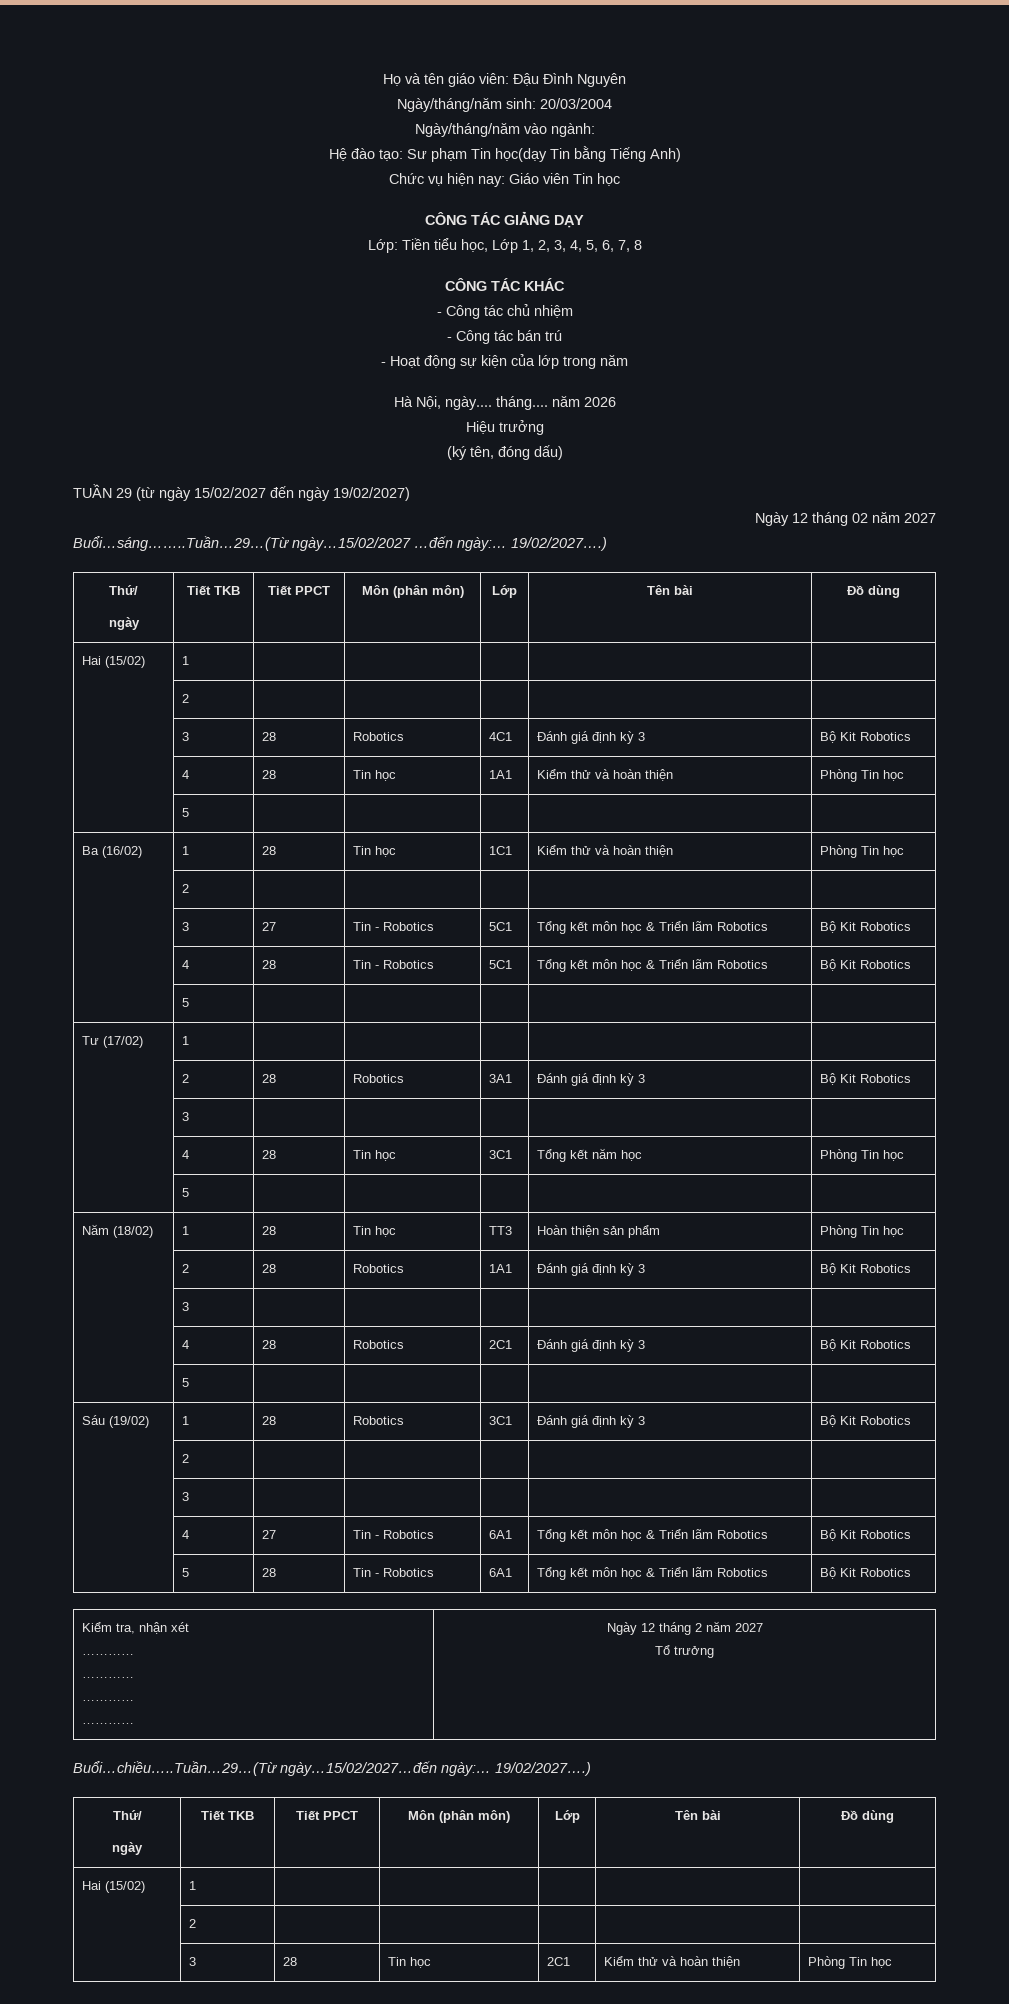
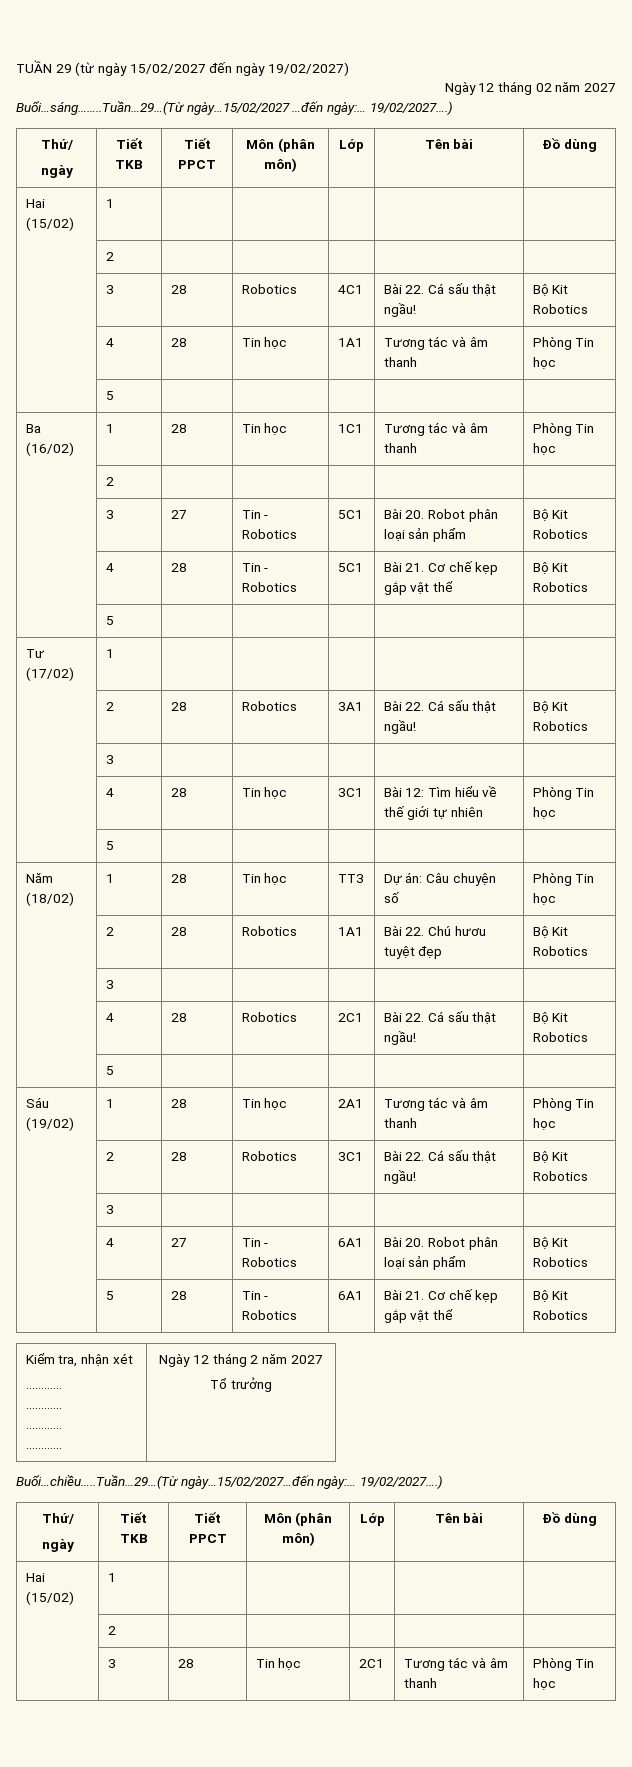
- Họ và tên giáo viên: Đậu Đình Nguyên
- Ngày/tháng/năm sinh: 20/03/2004
- Ngày/tháng/năm vào ngành:
- Hệ đào tạo: Sư phạm Tin học(dạy Tin bằng Tiếng Anh)
- Chức vụ hiện nay: Giáo viên Tin học
- CÔNG TÁC GIẢNG DẠY
- Lớp: Tiền tiểu học, Lớp 1, 2, 3, 4, 5, 6, 7, 8
- CÔNG TÁC KHÁC
- - Công tác chủ nhiệm
- - Công tác bán trú
- - Hoạt động sự kiện của lớp trong năm
- Hà Nội, ngày.... tháng.... năm 2026
- Hiệu trưởng
- (ký tên, đóng dấu)
- | 3 | 28 | Robotics | 4C1 | Đánh giá định kỳ 3 | Bộ Kit Robotics
+ | 3 | 28 | Robotics | 4C1 | Bài 22. Cá sấu thật ngầu! | Bộ Kit Robotics
- | 4 | 28 | Tin học | 1A1 | Kiểm thử và hoàn thiện | Phòng Tin học
+ | 4 | 28 | Tin học | 1A1 | Tương tác và âm thanh | Phòng Tin học
- Ba (16/02) | 1 | 28 | Tin học | 1C1 | Kiểm thử và hoàn thiện | Phòng Tin học
+ Ba (16/02) | 1 | 28 | Tin học | 1C1 | Tương tác và âm thanh | Phòng Tin học
- | 3 | 27 | Tin - Robotics | 5C1 | Tổng kết môn học & Triển lãm Robotics | Bộ Kit Robotics
+ | 3 | 27 | Tin - Robotics | 5C1 | Bài 20. Robot phân loại sản phẩm | Bộ Kit Robotics
- | 4 | 28 | Tin - Robotics | 5C1 | Tổng kết môn học & Triển lãm Robotics | Bộ Kit Robotics
+ | 4 | 28 | Tin - Robotics | 5C1 | Bài 21. Cơ chế kẹp gắp vật thể | Bộ Kit Robotics
- | 2 | 28 | Robotics | 3A1 | Đánh giá định kỳ 3 | Bộ Kit Robotics
+ | 2 | 28 | Robotics | 3A1 | Bài 22. Cá sấu thật ngầu! | Bộ Kit Robotics
- | 4 | 28 | Tin học | 3C1 | Tổng kết năm học | Phòng Tin học
+ | 4 | 28 | Tin học | 3C1 | Bài 12: Tìm hiểu về thế giới tự nhiên | Phòng Tin học
- Năm (18/02) | 1 | 28 | Tin học | TT3 | Hoàn thiện sản phẩm | Phòng Tin học
+ Năm (18/02) | 1 | 28 | Tin học | TT3 | Dự án: Câu chuyện số | Phòng Tin học
- | 2 | 28 | Robotics | 1A1 | Đánh giá định kỳ 3 | Bộ Kit Robotics
+ | 2 | 28 | Robotics | 1A1 | Bài 22. Chú hươu tuyệt đẹp | Bộ Kit Robotics
- | 4 | 28 | Robotics | 2C1 | Đánh giá định kỳ 3 | Bộ Kit Robotics
+ | 4 | 28 | Robotics | 2C1 | Bài 22. Cá sấu thật ngầu! | Bộ Kit Robotics
- Sáu (19/02) | 1 | 28 | Robotics | 3C1 | Đánh giá định kỳ 3 | Bộ Kit Robotics
- | 2 | | | | |
+ Sáu (19/02) | 1 | 28 | Tin học | 2A1 | Tương tác và âm thanh | Phòng Tin học
+ | 2 | 28 | Robotics | 3C1 | Bài 22. Cá sấu thật ngầu! | Bộ Kit Robotics
- | 4 | 27 | Tin - Robotics | 6A1 | Tổng kết môn học & Triển lãm Robotics | Bộ Kit Robotics
+ | 4 | 27 | Tin - Robotics | 6A1 | Bài 20. Robot phân loại sản phẩm | Bộ Kit Robotics
- | 5 | 28 | Tin - Robotics | 6A1 | Tổng kết môn học & Triển lãm Robotics | Bộ Kit Robotics
+ | 5 | 28 | Tin - Robotics | 6A1 | Bài 21. Cơ chế kẹp gắp vật thể | Bộ Kit Robotics
- | 3 | 28 | Tin học | 2C1 | Kiểm thử và hoàn thiện | Phòng Tin học
+ | 3 | 28 | Tin học | 2C1 | Tương tác và âm thanh | Phòng Tin học

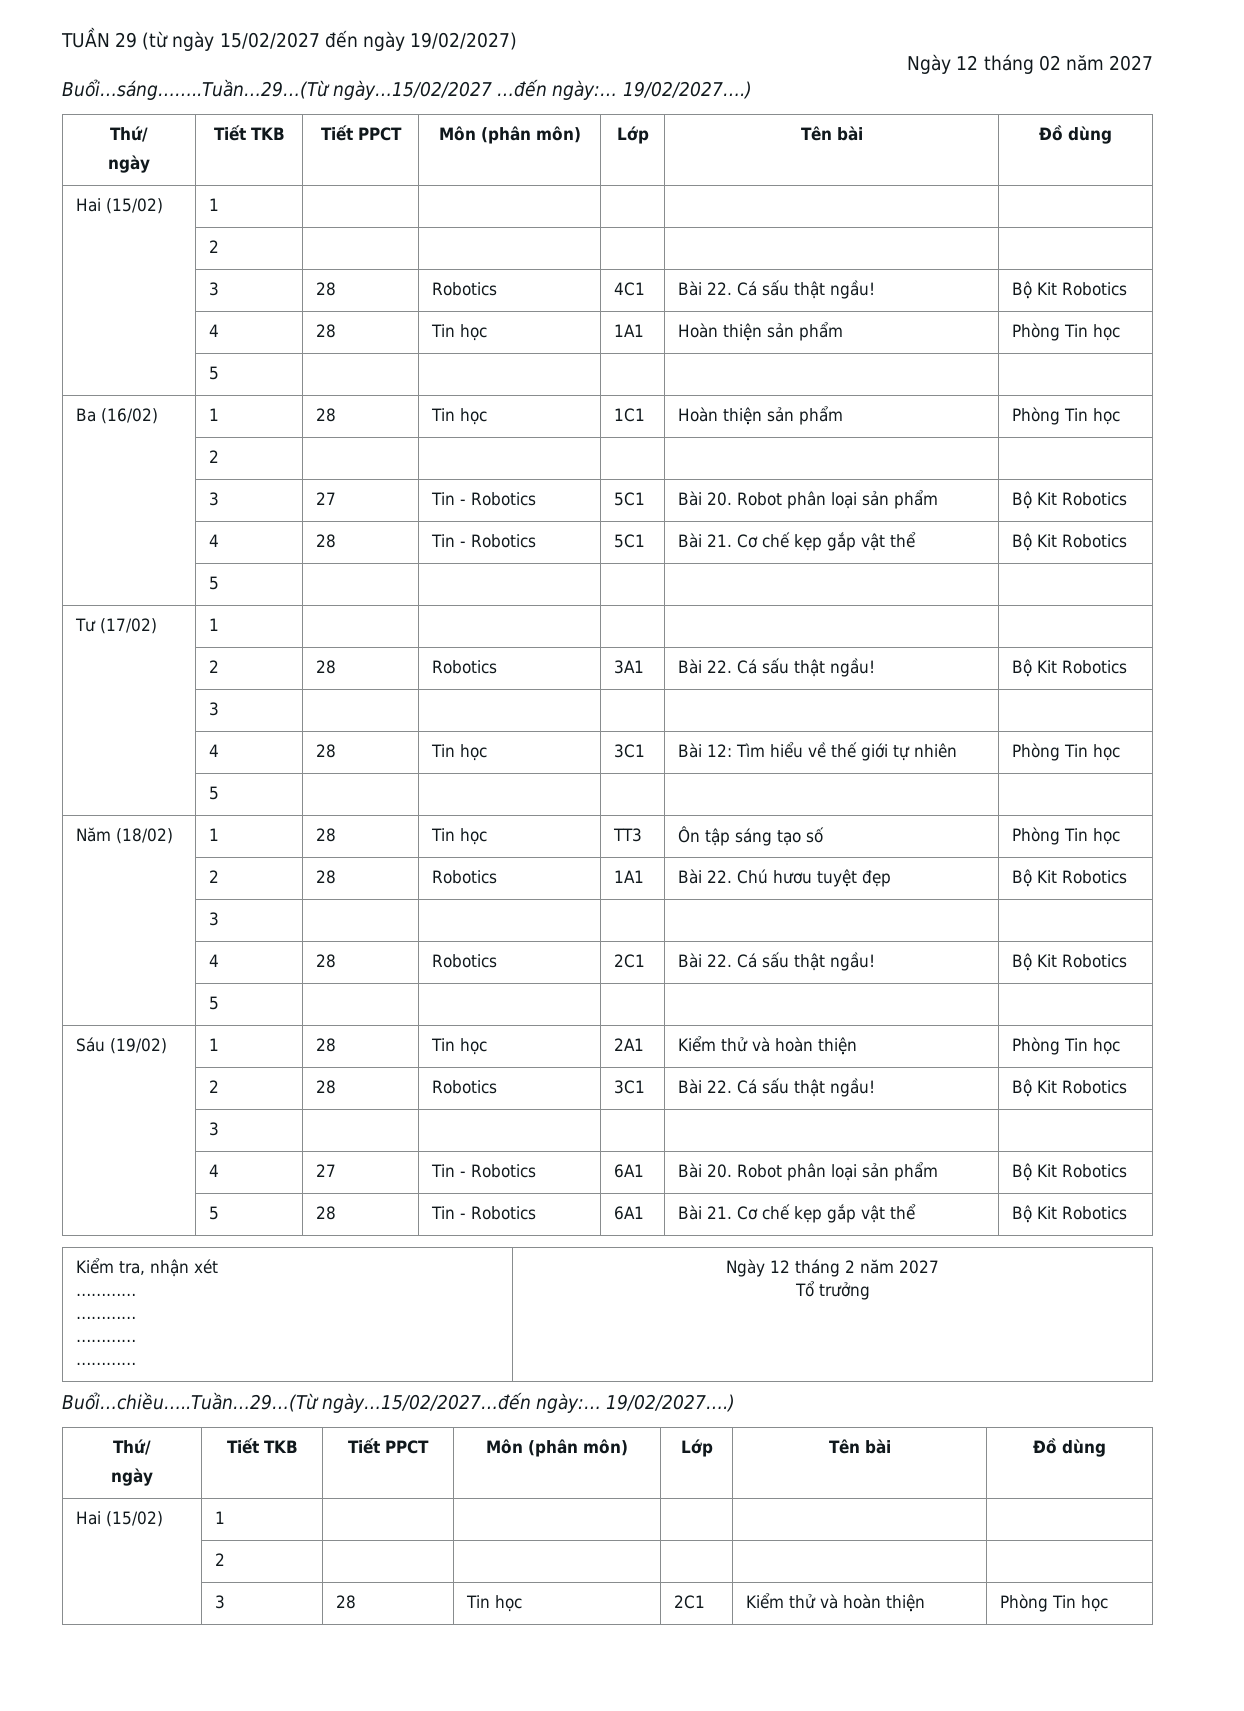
- | 4 | 28 | Tin học | 1A1 | Tương tác và âm thanh | Phòng Tin học
+ | 4 | 28 | Tin học | 1A1 | Hoàn thiện sản phẩm | Phòng Tin học
- Ba (16/02) | 1 | 28 | Tin học | 1C1 | Tương tác và âm thanh | Phòng Tin học
+ Ba (16/02) | 1 | 28 | Tin học | 1C1 | Hoàn thiện sản phẩm | Phòng Tin học
- Năm (18/02) | 1 | 28 | Tin học | TT3 | Dự án: Câu chuyện số | Phòng Tin học
+ Năm (18/02) | 1 | 28 | Tin học | TT3 | Ôn tập sáng tạo số | Phòng Tin học
- Sáu (19/02) | 1 | 28 | Tin học | 2A1 | Tương tác và âm thanh | Phòng Tin học
+ Sáu (19/02) | 1 | 28 | Tin học | 2A1 | Kiểm thử và hoàn thiện | Phòng Tin học
- | 3 | 28 | Tin học | 2C1 | Tương tác và âm thanh | Phòng Tin học
+ | 3 | 28 | Tin học | 2C1 | Kiểm thử và hoàn thiện | Phòng Tin học

